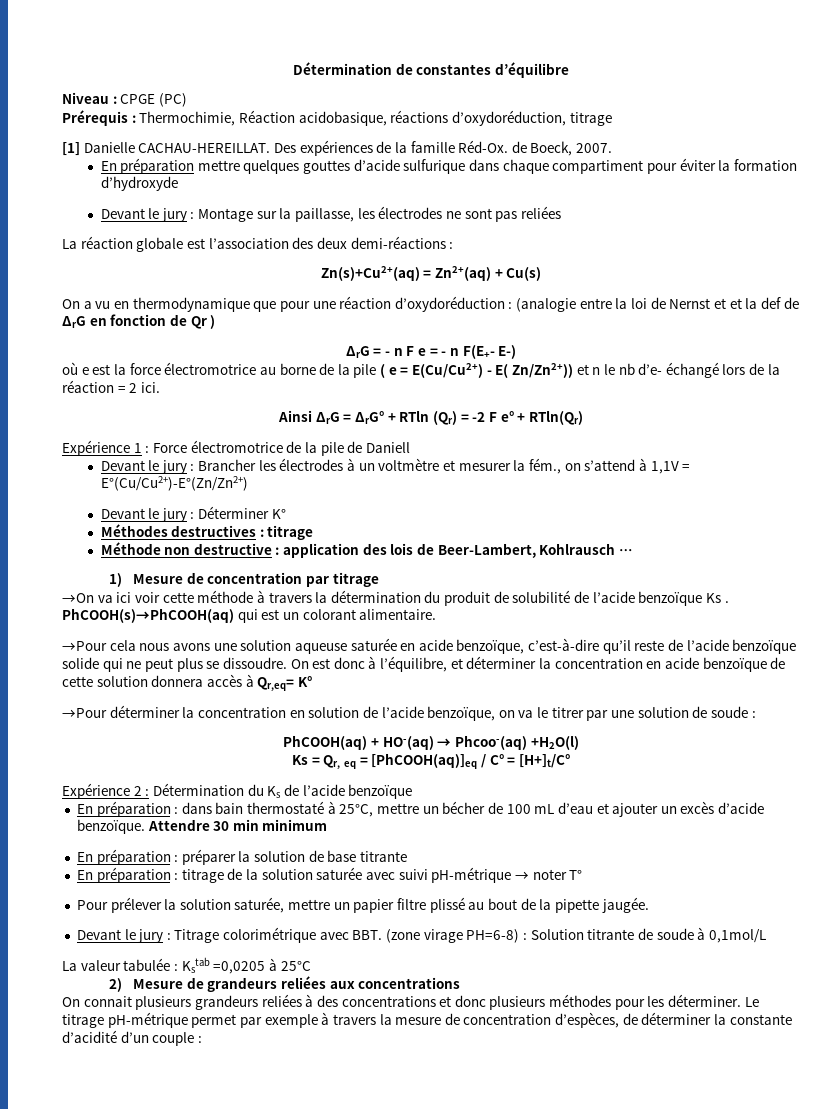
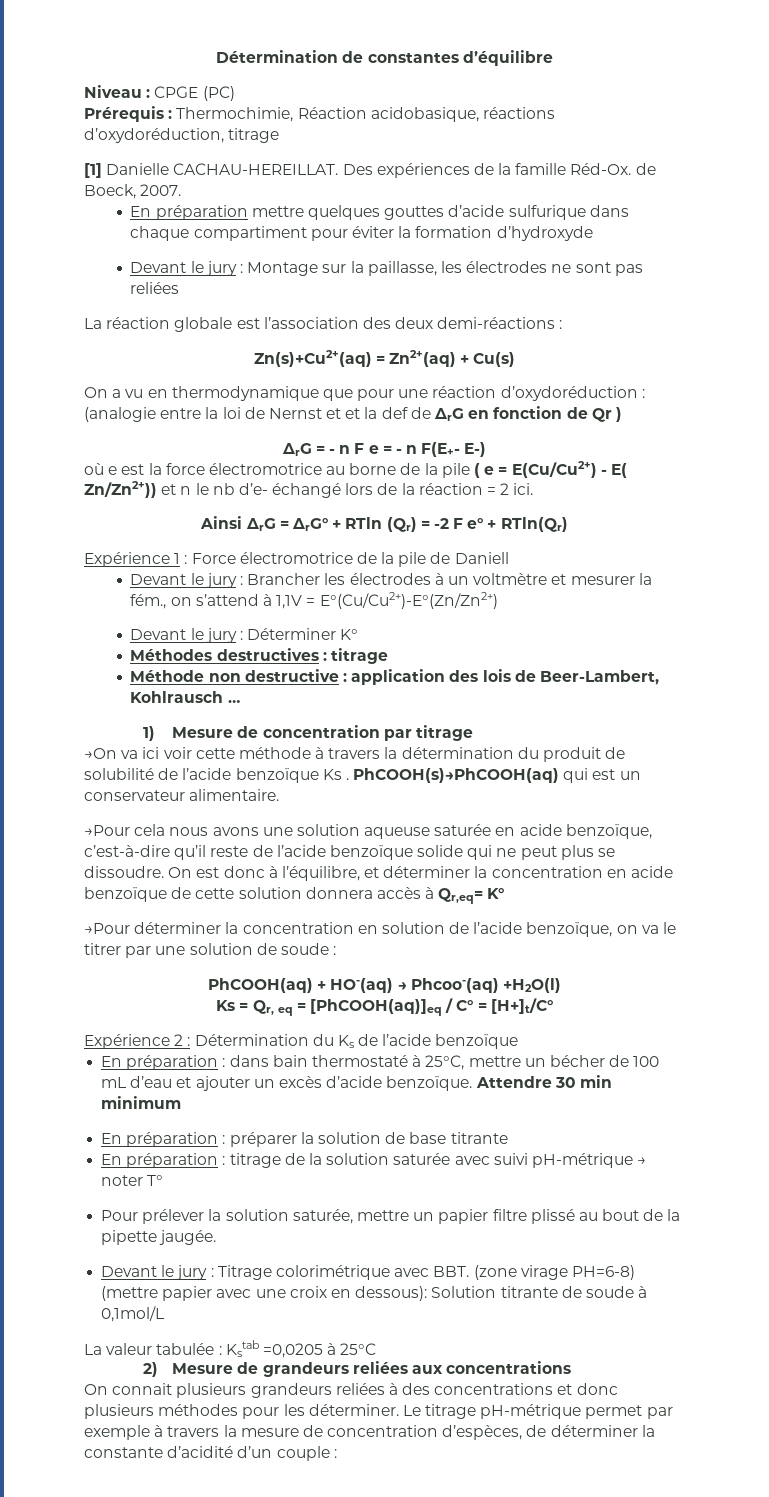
- PhCOOH(s)→PhCOOH(aq) qui est un colorant alimentaire.
+ PhCOOH(s)→PhCOOH(aq) qui est un conservateur alimentaire.
- Devant le jury : Titrage colorimétrique avec BBT. (zone virage PH=6-8) : Solution titrante de soude à 0,1mol/L
+ Devant le jury : Titrage colorimétrique avec BBT. (zone virage PH=6-8) (mettre papier avec une croix en dessous): Solution titrante de soude à 0,1mol/L

